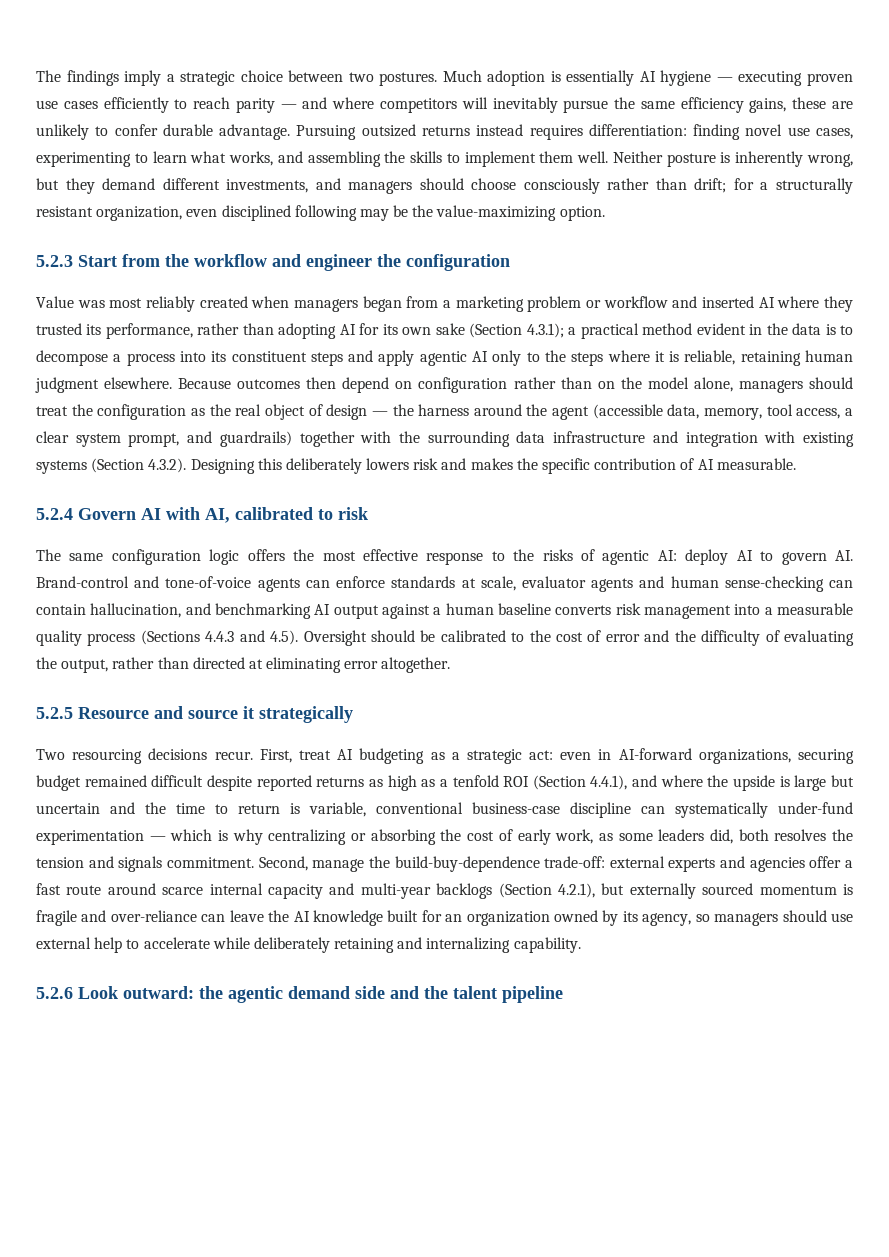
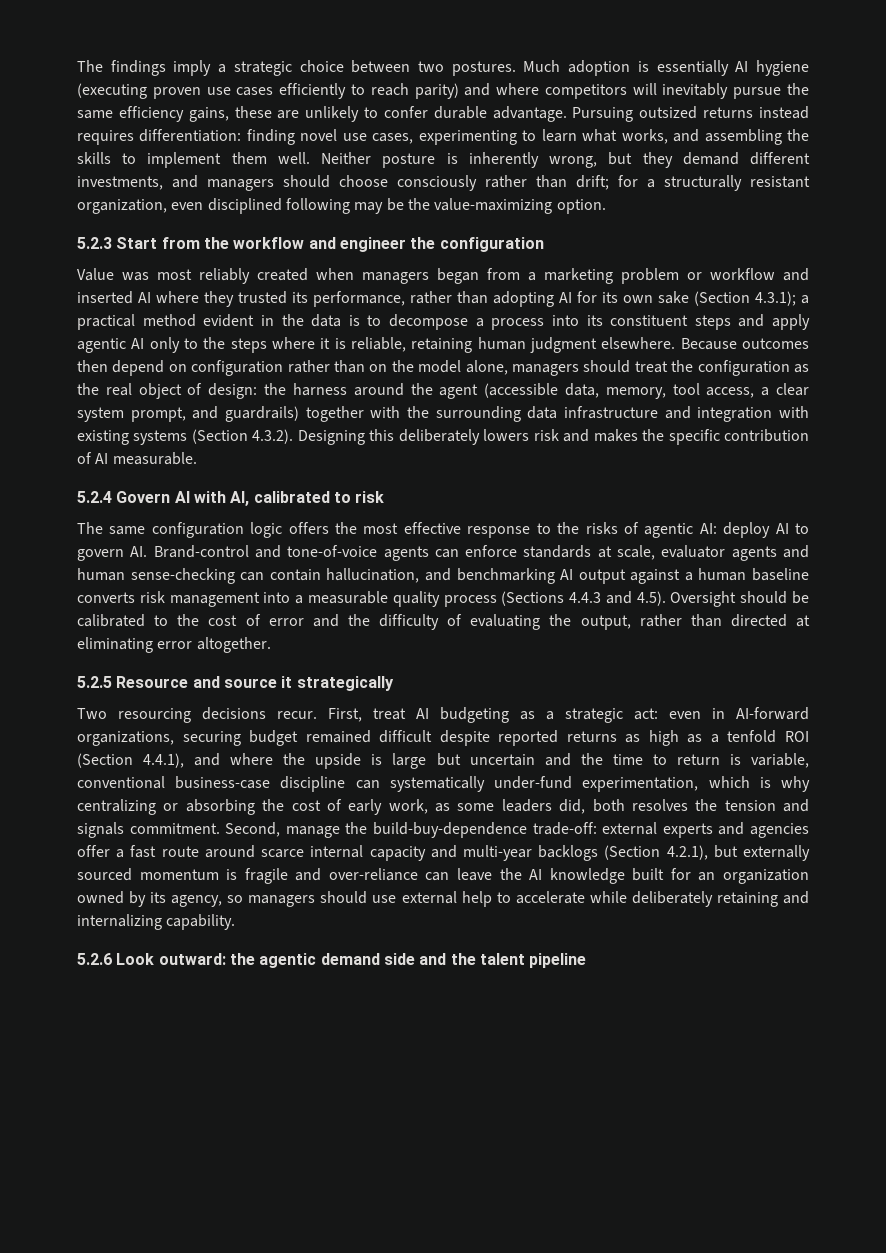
- Much adoption is essentially AI hygiene — executing proven use cases efficiently to reach parity — and where competitors will inevitably pursue the same efficiency gains, these are unlikely to confer durable advantage.
+ Much adoption is essentially AI hygiene (executing proven use cases efficiently to reach parity) and where competitors will inevitably pursue the same efficiency gains, these are unlikely to confer durable advantage.
- Because outcomes then depend on configuration rather than on the model alone, managers should treat the configuration as the real object of design — the harness around the agent (accessible data, memory, tool access, a clear system prompt, and guardrails) together with the surrounding data infrastructure and integration with existing systems (Section 4.3.2). Designing this deliberately lowers risk and makes the specific contribution of AI measurable.
+ Because outcomes then depend on configuration rather than on the model alone, managers should treat the configuration as the real object of design: the harness around the agent (accessible data, memory, tool access, a clear system prompt, and guardrails) together with the surrounding data infrastructure and integration with existing systems (Section 4.3.2). Designing this deliberately lowers risk and makes the specific contribution of AI measurable.
- even in AI-forward organizations, securing budget remained difficult despite reported returns as high as a tenfold ROI (Section 4.4.1), and where the upside is large but uncertain and the time to return is variable, conventional business-case discipline can systematically under-fund experimentation — which is why centralizing or absorbing the cost of early work, as some leaders did, both resolves the tension and signals commitment.
+ even in AI-forward organizations, securing budget remained difficult despite reported returns as high as a tenfold ROI (Section 4.4.1), and where the upside is large but uncertain and the time to return is variable, conventional business-case discipline can systematically under-fund experimentation, which is why centralizing or absorbing the cost of early work, as some leaders did, both resolves the tension and signals commitment.

